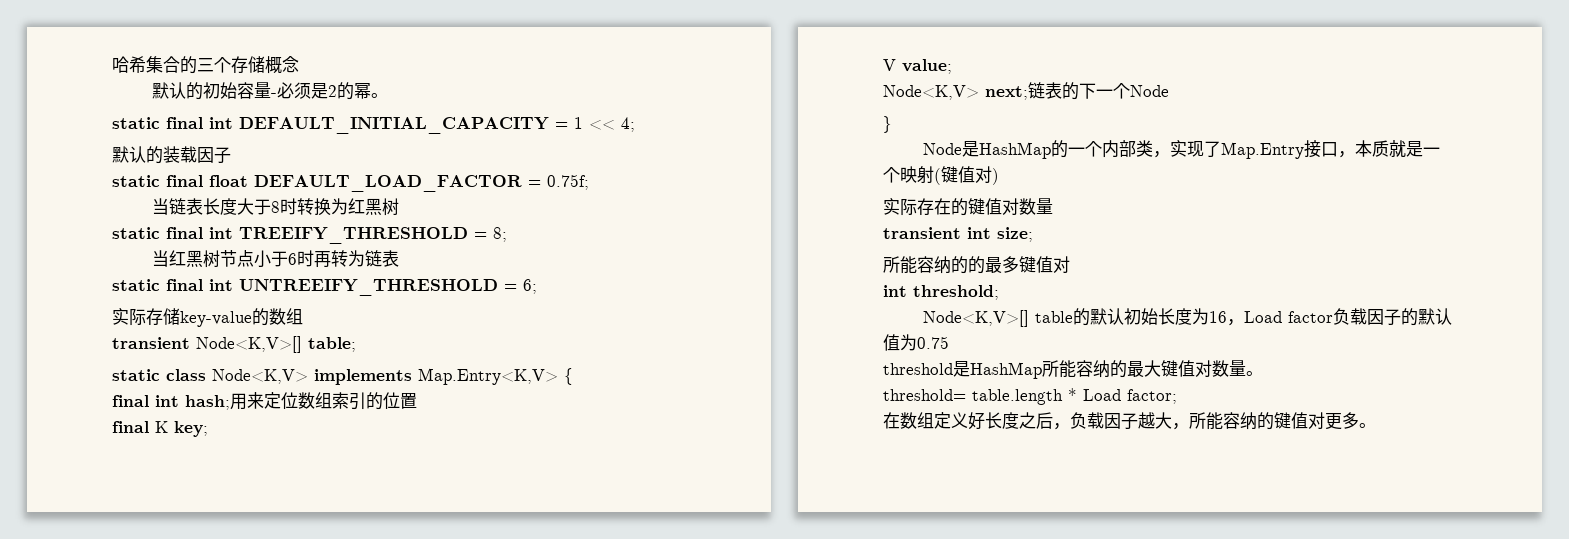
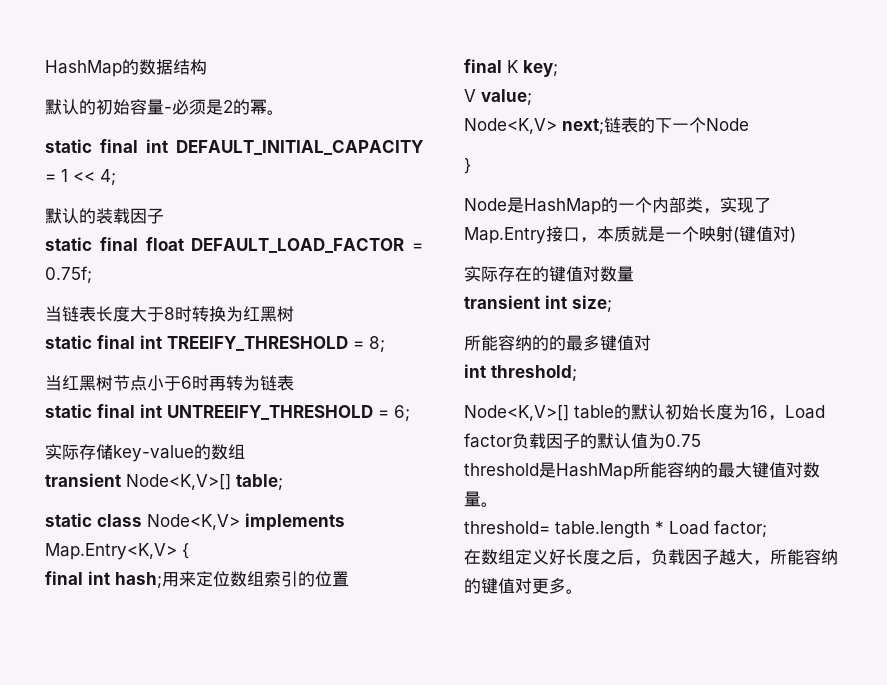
- 哈希集合的三个存储概念
+ HashMap的数据结构

